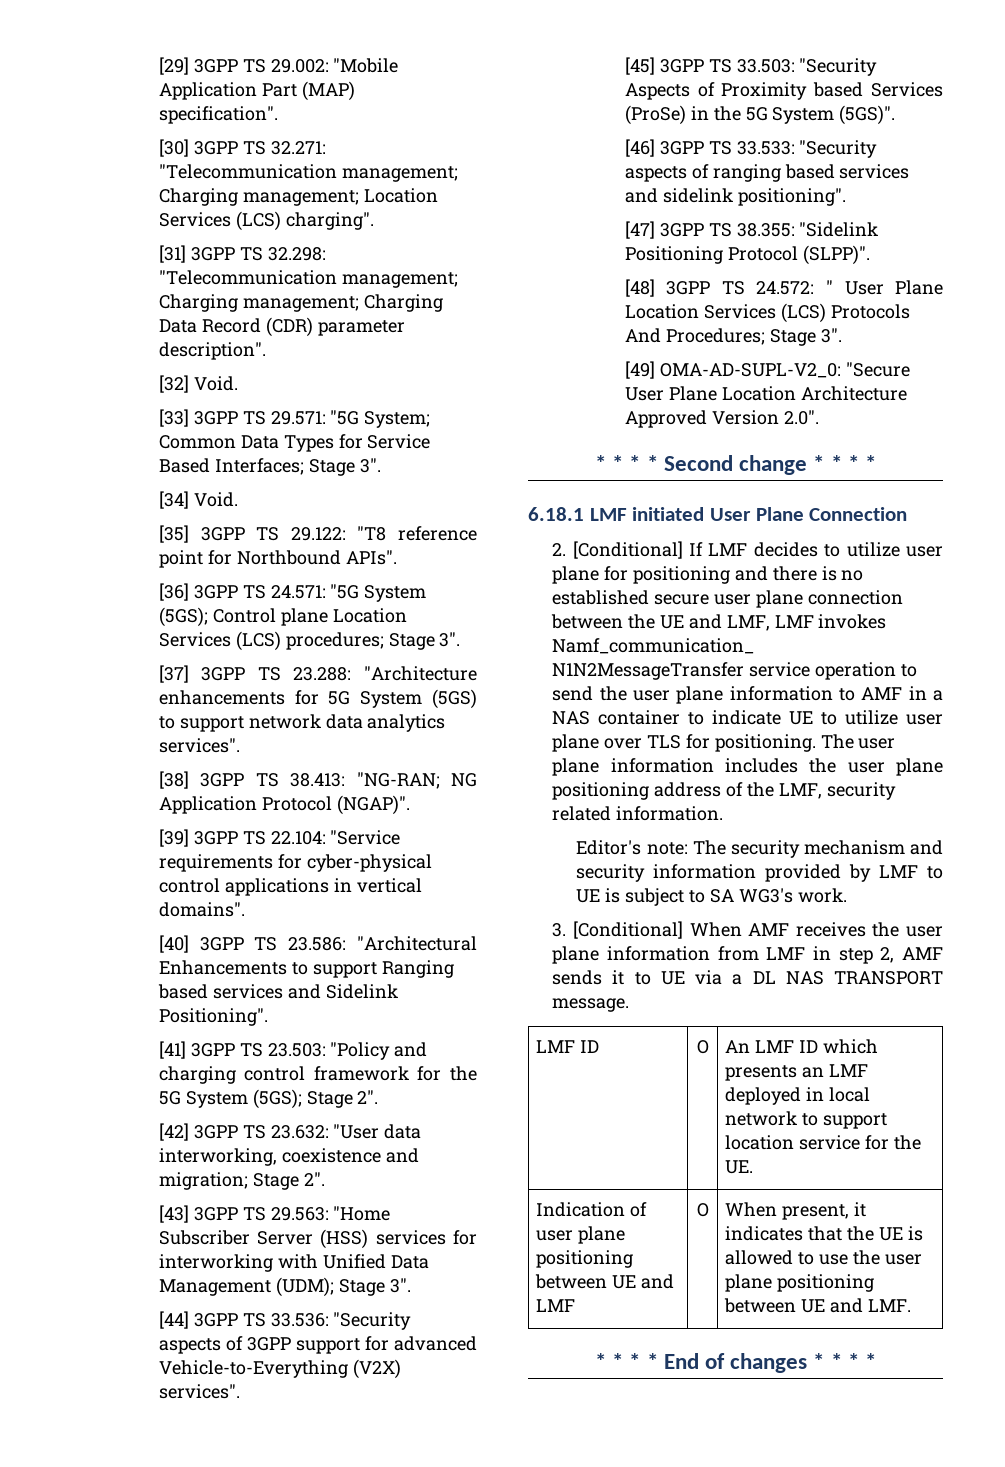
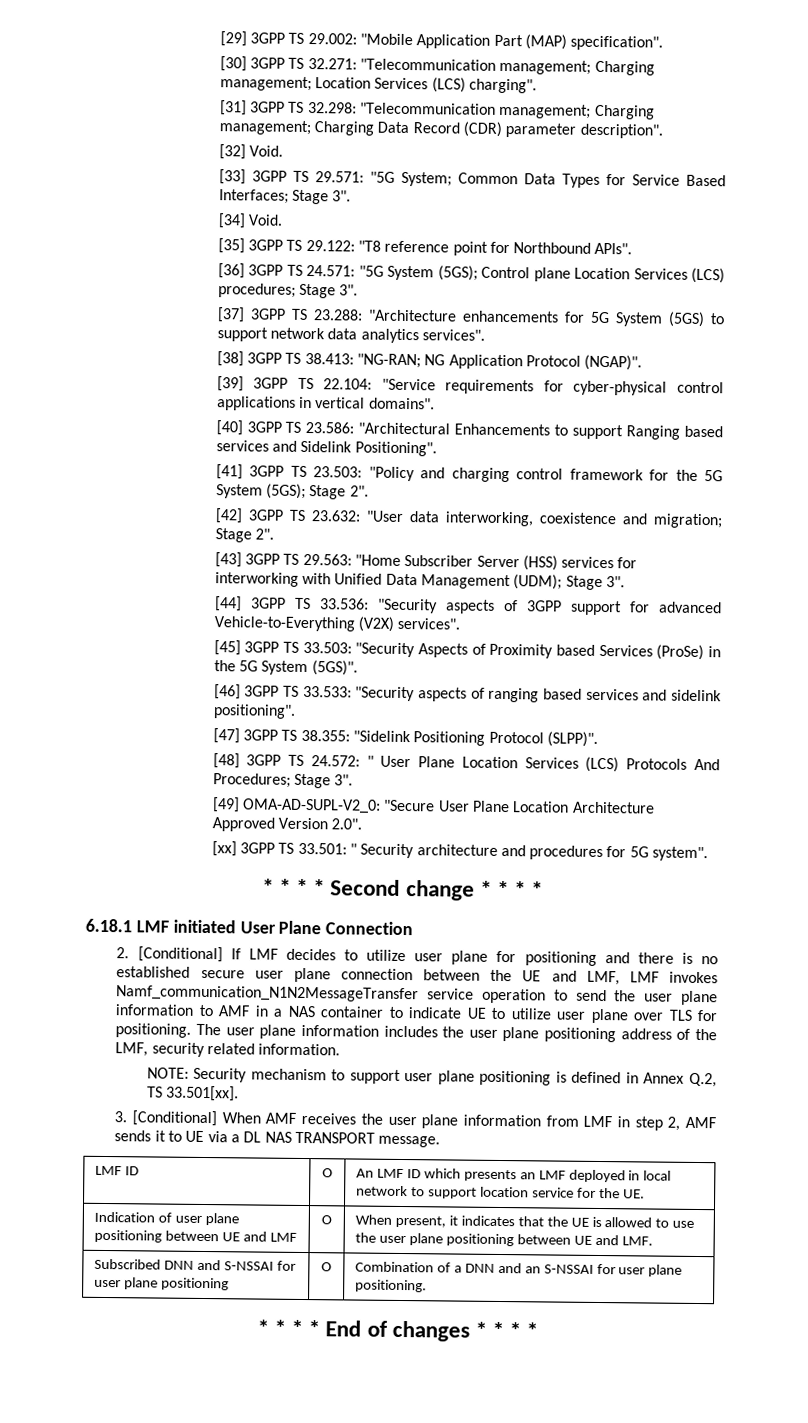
+ [xx] 3GPP TS 33.501: " Security architecture and procedures for 5G system".
- Editor's note: The security mechanism and security information provided by LMF to UE is subject to SA WG3's work.
+ NOTE: Security mechanism to support user plane positioning is defined in Annex Q.2, TS 33.501[xx].
+ Subscribed DNN and S-NSSAI for user plane positioning | O | Combination of a DNN and an S-NSSAI for user plane positioning.

